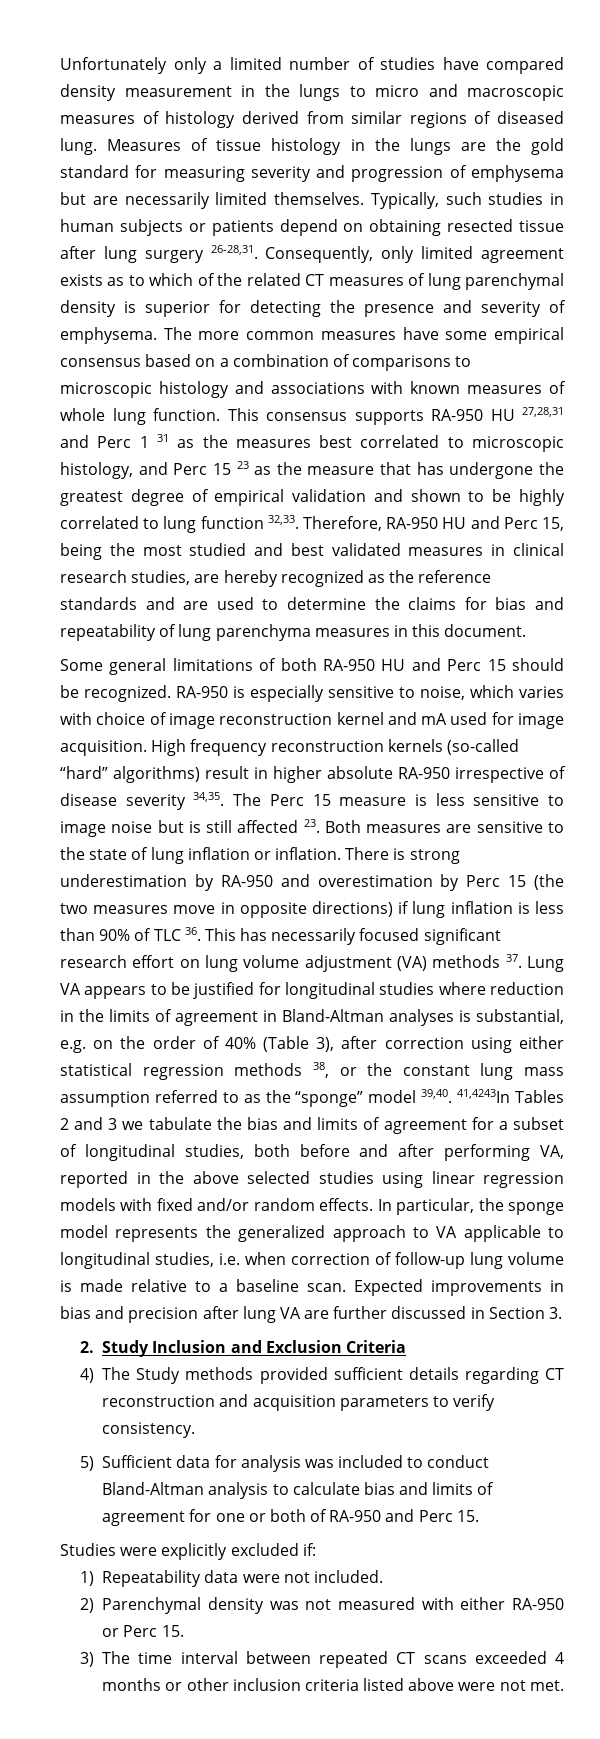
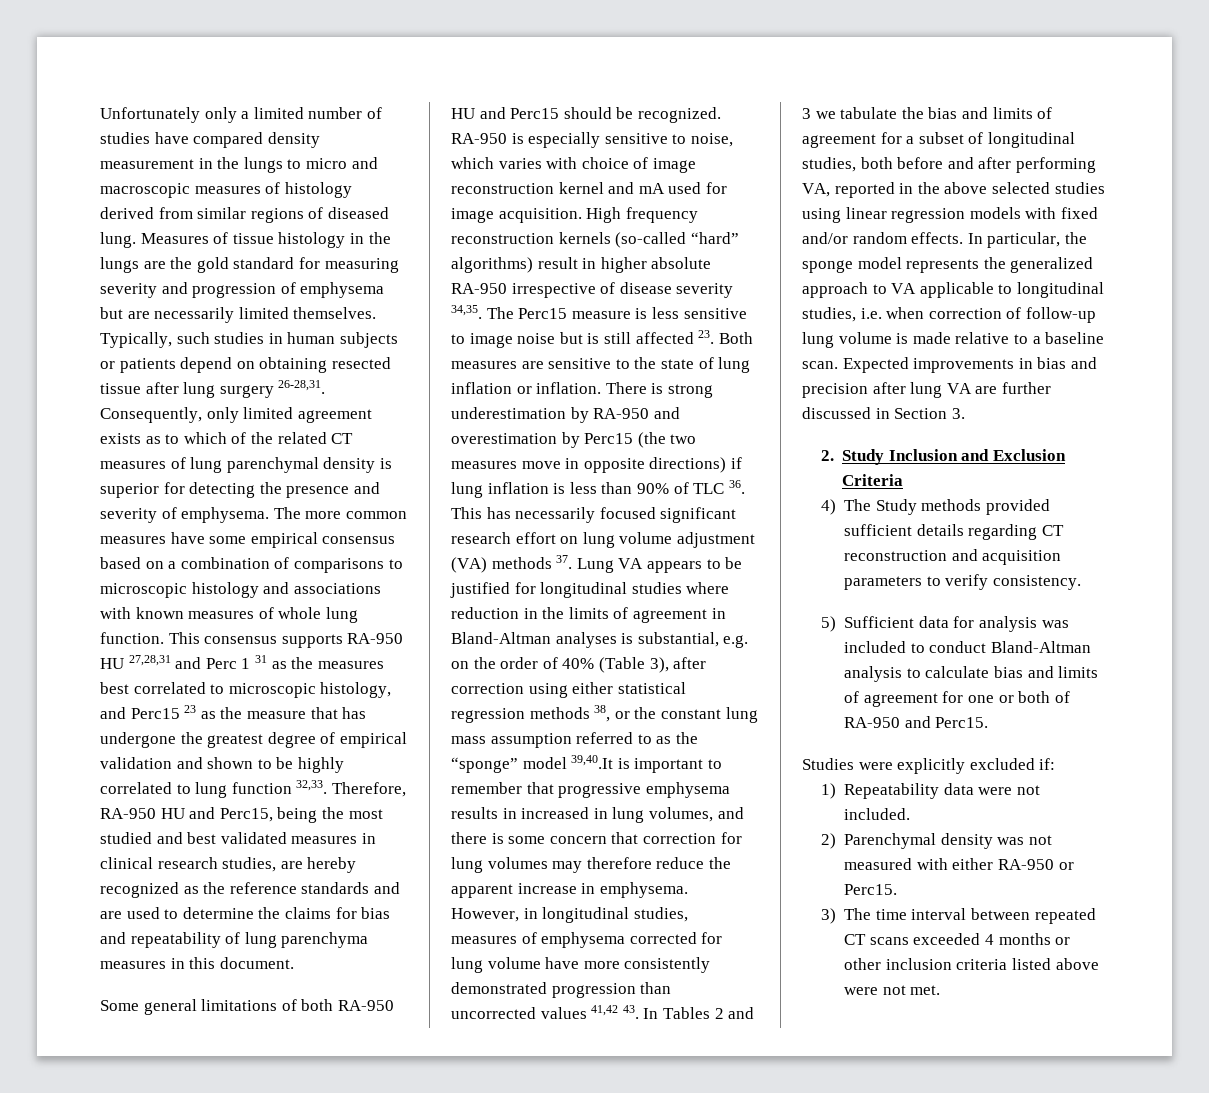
- This consensus supports RA-950 HU 27,28,31 and Perc 1 31 as the measures best correlated to microscopic histology, and Perc 15 23 as the measure that has undergone the greatest degree of empirical validation and shown to be highly correlated to lung function 32,33.
+ This consensus supports RA-950 HU 27,28,31 and Perc 1 31 as the measures best correlated to microscopic histology, and Perc15 23 as the measure that has undergone the greatest degree of empirical validation and shown to be highly correlated to lung function 32,33.
- Therefore, RA-950 HU and Perc 15, being the most studied and best validated measures in clinical research studies, are hereby recognized as the reference standards and are used to determine the claims for bias and repeatability of lung parenchyma measures in this document.
+ Therefore, RA-950 HU and Perc15, being the most studied and best validated measures in clinical research studies, are hereby recognized as the reference standards and are used to determine the claims for bias and repeatability of lung parenchyma measures in this document.
- Some general limitations of both RA-950 HU and Perc 15 should be recognized.
+ Some general limitations of both RA-950 HU and Perc15 should be recognized.
- The Perc 15 measure is less sensitive to image noise but is still affected 23. Both measures are sensitive to the state of lung inflation or inflation.
+ The Perc15 measure is less sensitive to image noise but is still affected 23. Both measures are sensitive to the state of lung inflation or inflation.
- There is strong underestimation by RA-950 and overestimation by Perc 15 (the two measures move in opposite directions) if lung inflation is less than 90% of TLC 36. This has necessarily focused significant research effort on lung volume adjustment (VA) methods 37. Lung VA appears to be justified for longitudinal studies where reduction in the limits of agreement in Bland-Altman analyses is substantial, e.g. on the order of 40% (Table 3), after correction using either statistical regression methods 38, or the constant lung mass assumption referred to as the “sponge” model 39,40. 41,4243In Tables 2 and 3 we tabulate the bias and limits of agreement for a subset of longitudinal studies, both before and after performing VA, reported in the above selected studies using linear regression models with fixed and/or random effects.
+ There is strong underestimation by RA-950 and overestimation by Perc15 (the two measures move in opposite directions) if lung inflation is less than 90% of TLC 36. This has necessarily focused significant research effort on lung volume adjustment (VA) methods 37. Lung VA appears to be justified for longitudinal studies where reduction in the limits of agreement in Bland-Altman analyses is substantial, e.g. on the order of 40% (Table 3), after correction using either statistical regression methods 38, or the constant lung mass assumption referred to as the “sponge” model 39,40.It is important to remember that progressive emphysema results in increased in lung volumes, and there is some concern that correction for lung volumes may therefore reduce the apparent increase in emphysema. However, in longitudinal studies, measures of emphysema corrected for lung volume have more consistently demonstrated progression than uncorrected values 41,42 43. In Tables 2 and 3 we tabulate the bias and limits of agreement for a subset of longitudinal studies, both before and after performing VA, reported in the above selected studies using linear regression models with fixed and/or random effects.
- 5) Sufficient data for analysis was included to conduct Bland-Altman analysis to calculate bias and limits of agreement for one or both of RA-950 and Perc 15.
+ 5) Sufficient data for analysis was included to conduct Bland-Altman analysis to calculate bias and limits of agreement for one or both of RA-950 and Perc15.
- 2) Parenchymal density was not measured with either RA-950 or Perc 15.
+ 2) Parenchymal density was not measured with either RA-950 or Perc15.

